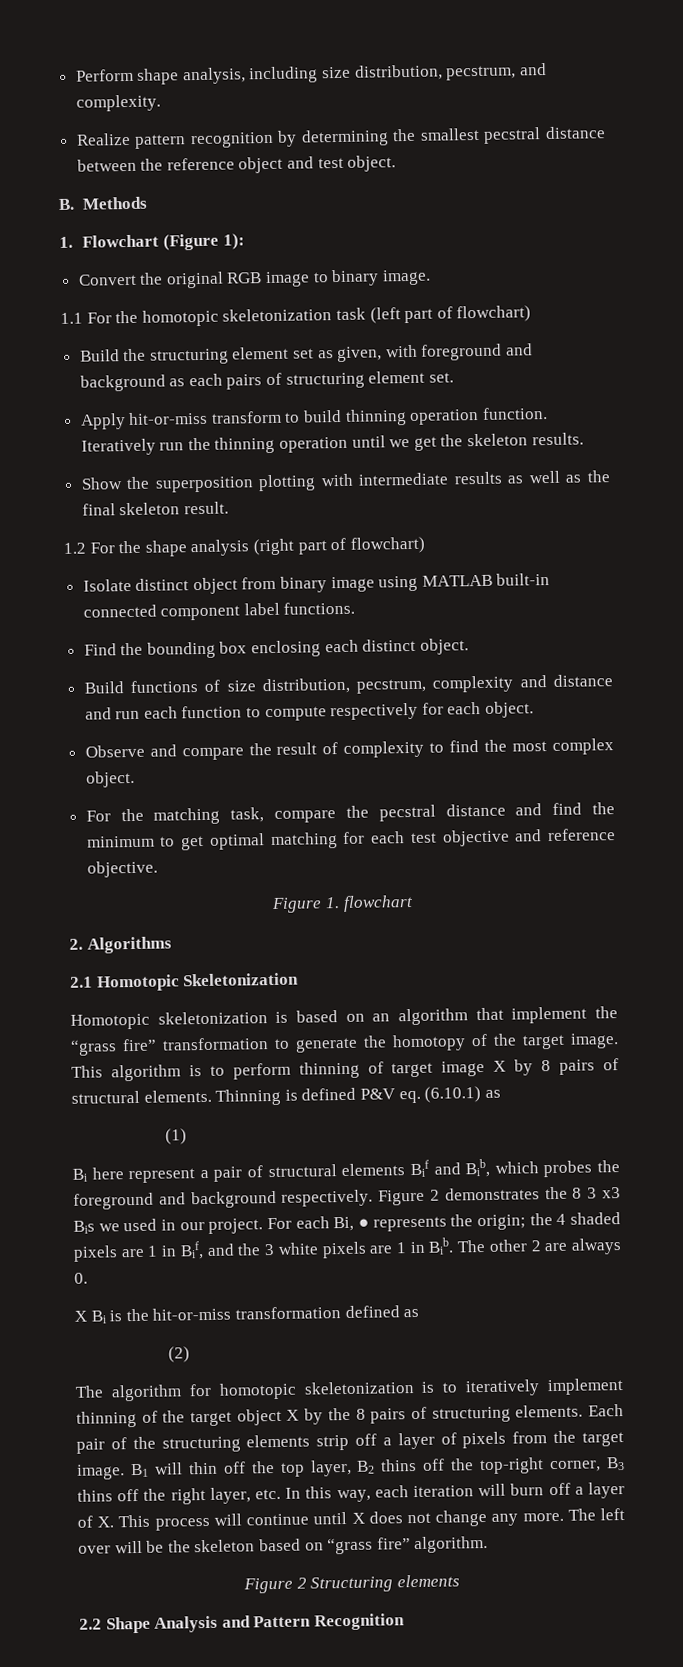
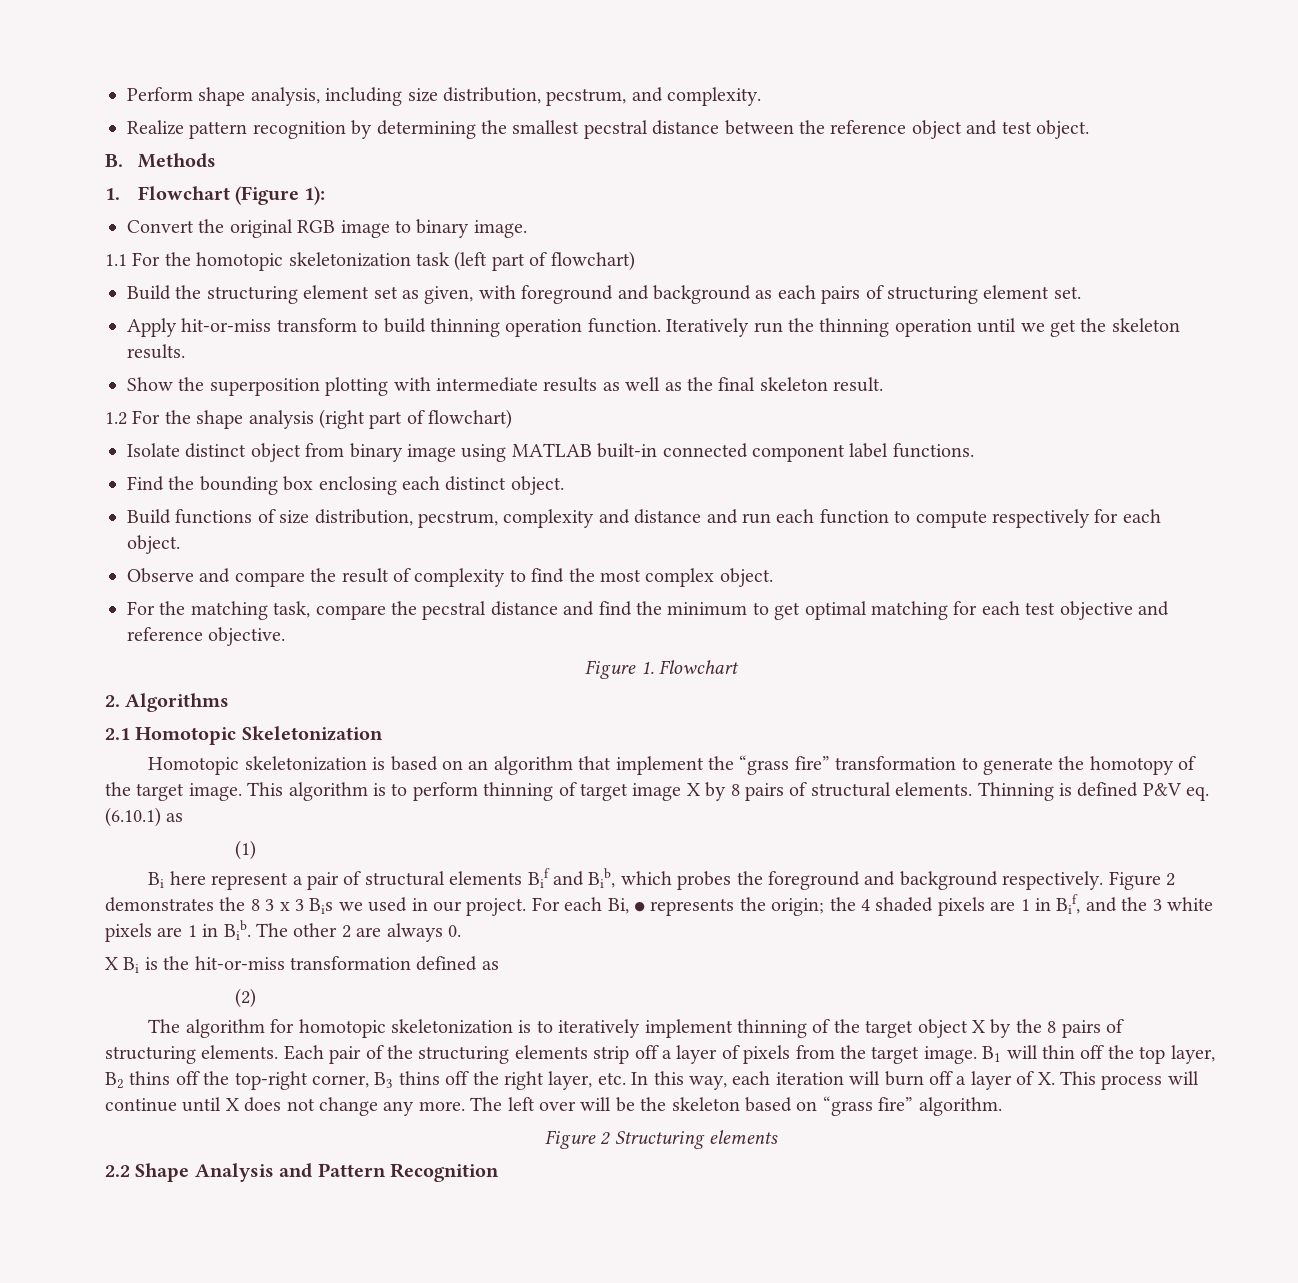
- Figure 1. flowchart
+ Figure 1. Flowchart
- Figure 2 demonstrates the 8 3 x3 Bis we used in our project.
+ Figure 2 demonstrates the 8 3 x 3 Bis we used in our project.

